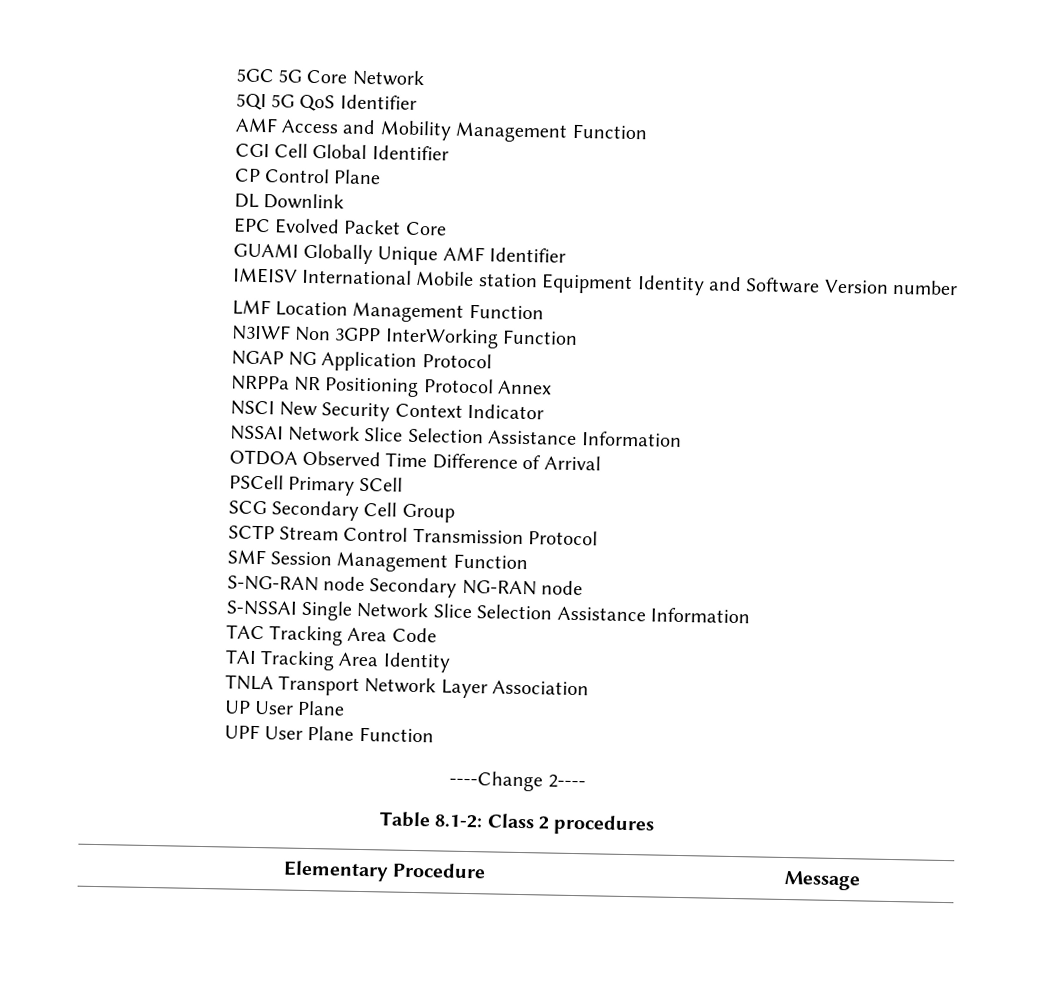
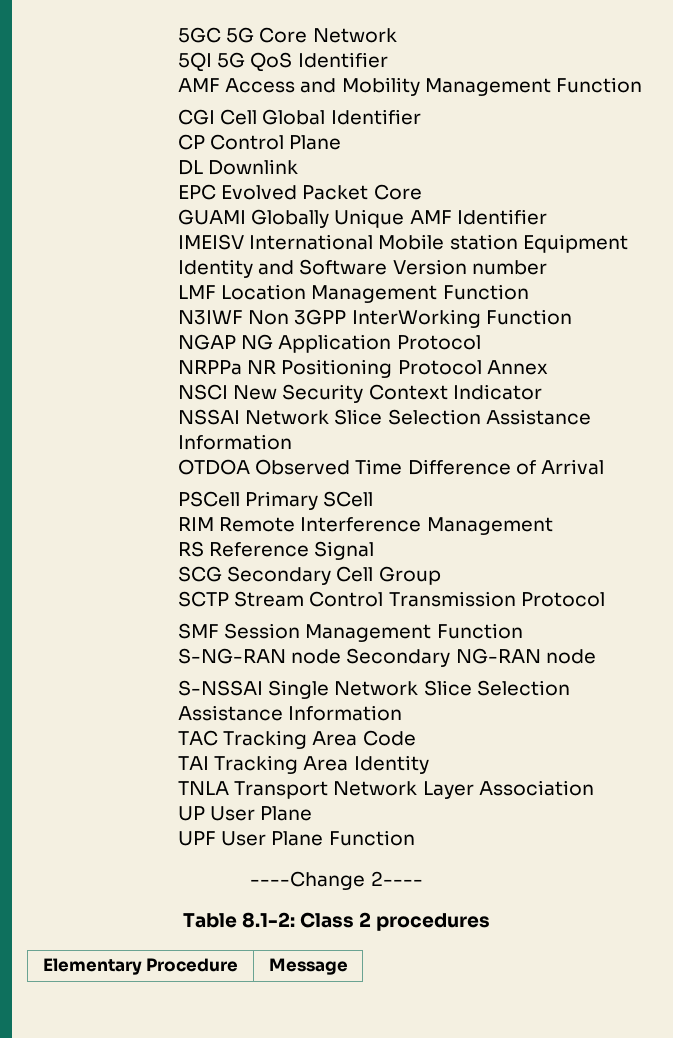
+ RIM Remote Interference Management
+ RS Reference Signal

